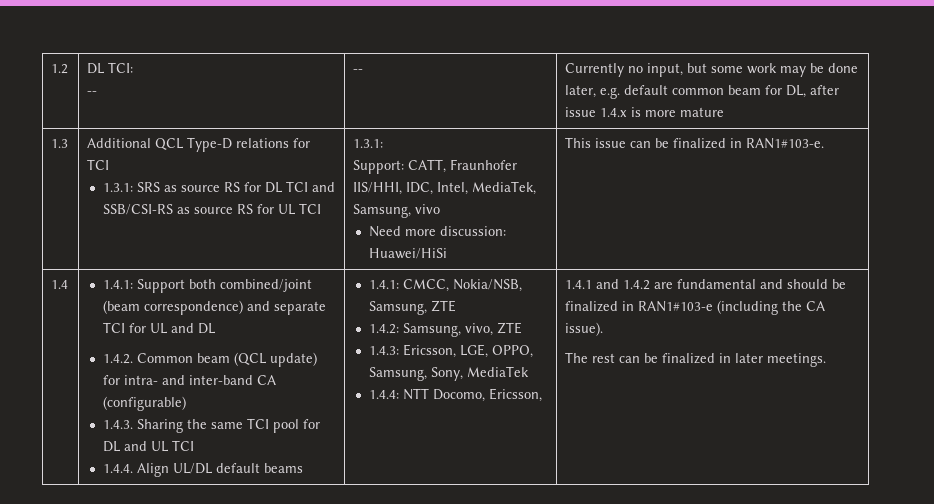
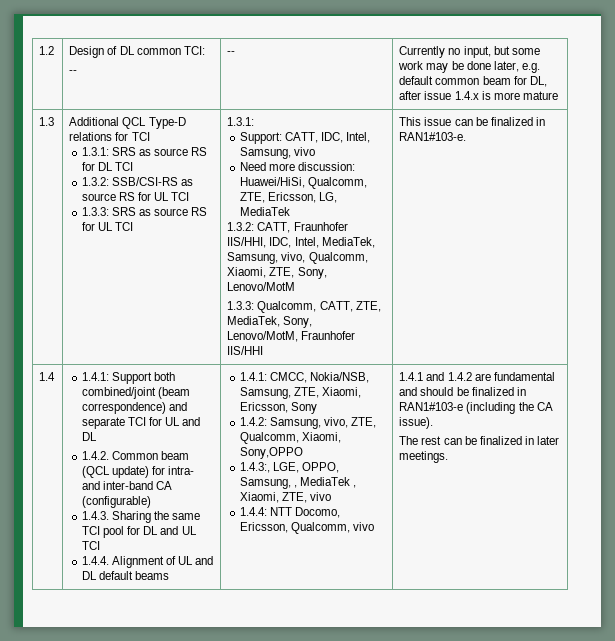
- 1.2 | DL TCI:
+ 1.2 | Design of DL common TCI:
- 1.3.1: SRS as source RS for DL TCI and SSB/CSI-RS as source RS for UL TCI | 1.3.1:
- Support: CATT, Fraunhofer IIS/HHI, IDC, Intel, MediaTek, Samsung, vivo
- Need more discussion: Huawei/HiSi
+ 1.3.1: SRS as source RS for DL TCI
+ 1.3.2: SSB/CSI-RS as source RS for UL TCI
+ 1.3.3: SRS as source RS for UL TCI | 1.3.1:
+ Support: CATT, IDC, Intel, Samsung, vivo
+ Need more discussion: Huawei/HiSi, Qualcomm, ZTE, Ericsson, LG, MediaTek
+ 1.3.2: CATT, Fraunhofer IIS/HHI, IDC, Intel, MediaTek, Samsung, vivo, Qualcomm, Xiaomi, ZTE, Sony, Lenovo/MotM
+ 1.3.3: Qualcomm, CATT, ZTE, MediaTek, Sony, Lenovo/MotM, Fraunhofer IIS/HHI
- 1.4.4. Align UL/DL default beams
+ 1.4.4. Alignment of UL and DL default beams
- 1.4.1: CMCC, Nokia/NSB, Samsung, ZTE
+ 1.4.1: CMCC, Nokia/NSB, Samsung, ZTE, Xiaomi, Ericsson, Sony
- 1.4.2: Samsung, vivo, ZTE
- 1.4.3: Ericsson, LGE, OPPO, Samsung, Sony, MediaTek
+ 1.4.2: Samsung, vivo, ZTE, Qualcomm, Xiaomi, Sony,OPPO
+ 1.4.3:, LGE, OPPO, Samsung, , MediaTek , Xiaomi, ZTE, vivo
- 1.4.4: NTT Docomo, Ericsson,
+ 1.4.4: NTT Docomo, Ericsson, Qualcomm, vivo

